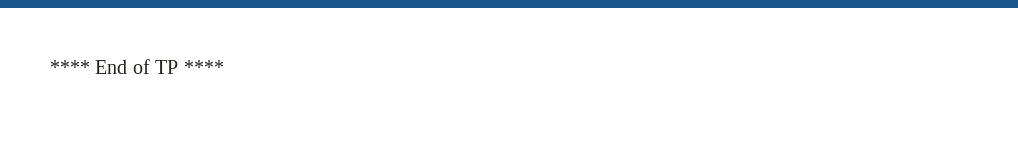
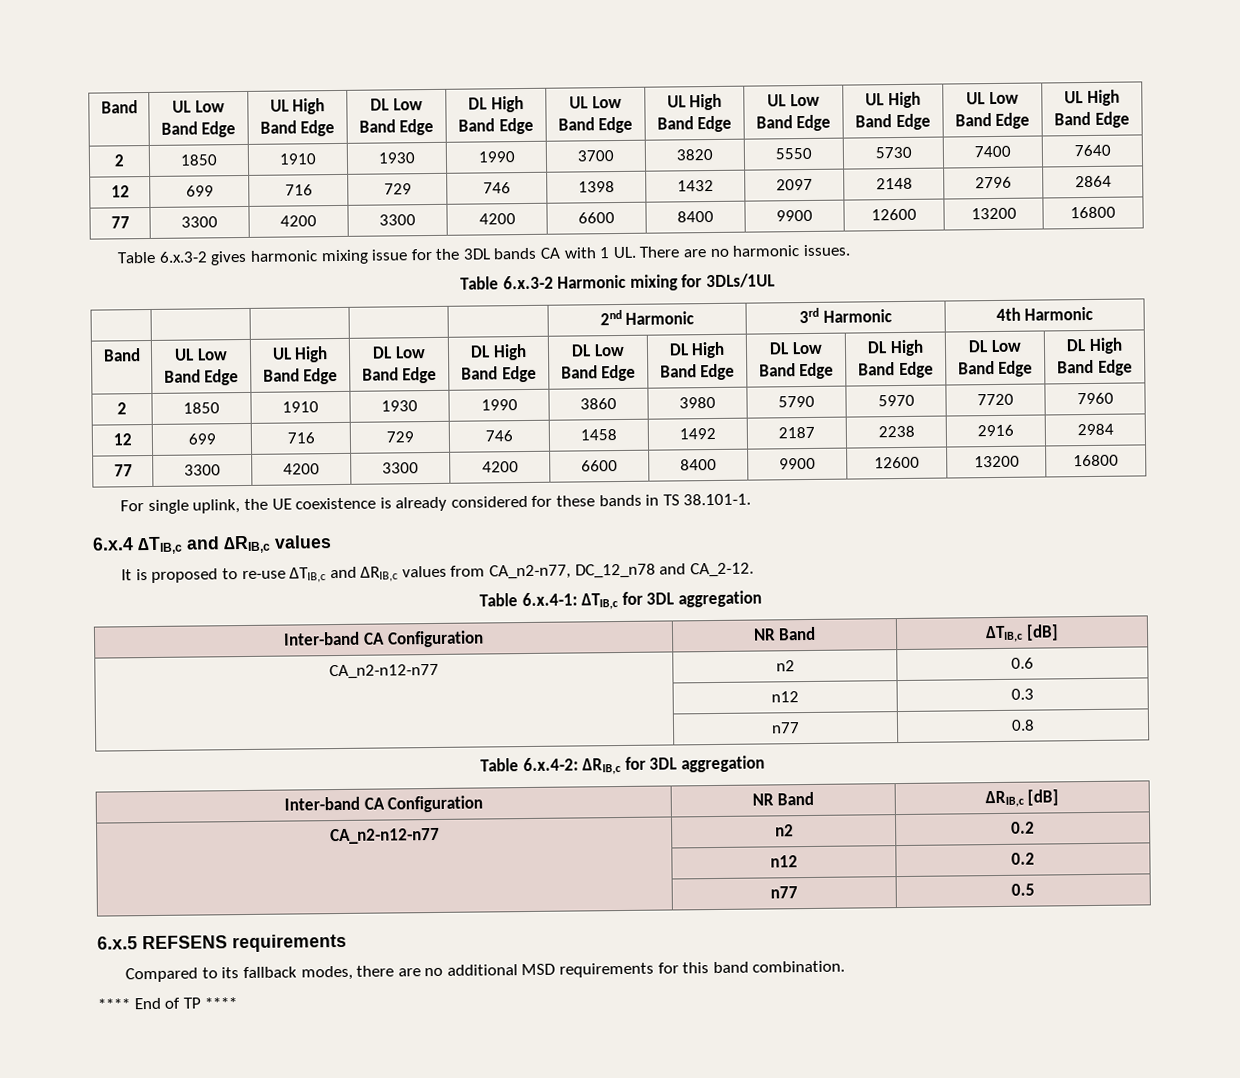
+ Band | UL Low Band Edge | UL High Band Edge | DL Low Band Edge | DL High Band Edge | UL Low Band Edge | UL High Band Edge | UL Low Band Edge | UL High Band Edge | UL Low Band Edge | UL High Band Edge
+ 2 | 1850 | 1910 | 1930 | 1990 | 3700 | 3820 | 5550 | 5730 | 7400 | 7640
+ 12 | 699 | 716 | 729 | 746 | 1398 | 1432 | 2097 | 2148 | 2796 | 2864
+ 77 | 3300 | 4200 | 3300 | 4200 | 6600 | 8400 | 9900 | 12600 | 13200 | 16800
+ Table 6.x.3-2 gives harmonic mixing issue for the 3DL bands CA with 1 UL. There are no harmonic issues.
+ Table 6.x.3-2 Harmonic mixing for 3DLs/1UL
+ | | | | | 2nd Harmonic | 3rd Harmonic | 4th Harmonic
+ Band | UL Low Band Edge | UL High Band Edge | DL Low Band Edge | DL High Band Edge | DL Low Band Edge | DL High Band Edge | DL Low Band Edge | DL High Band Edge | DL Low Band Edge | DL High Band Edge
+ 2 | 1850 | 1910 | 1930 | 1990 | 3860 | 3980 | 5790 | 5970 | 7720 | 7960
+ 12 | 699 | 716 | 729 | 746 | 1458 | 1492 | 2187 | 2238 | 2916 | 2984
+ 77 | 3300 | 4200 | 3300 | 4200 | 6600 | 8400 | 9900 | 12600 | 13200 | 16800
+ For single uplink, the UE coexistence is already considered for these bands in TS 38.101-1.
+ 6.x.4 ∆TIB,c and ∆RIB,c values
+ It is proposed to re-use ΔTIB,c and ΔRIB,c values from CA_n2-n77, DC_12_n78 and CA_2-12.
+ Table 6.x.4-1: ΔTIB,c for 3DL aggregation
+ Inter-band CA Configuration | NR Band | ΔTIB,c [dB]
+ CA_n2-n12-n77 | n2 | 0.6
+ | n12 | 0.3
+ | n77 | 0.8
+ Table 6.x.4-2: ΔRIB,c for 3DL aggregation
+ Inter-band CA Configuration | NR Band | ΔRIB,c [dB]
+ CA_n2-n12-n77 | n2 | 0.2
+ | n12 | 0.2
+ | n77 | 0.5
+ 6.x.5 REFSENS requirements
+ Compared to its fallback modes, there are no additional MSD requirements for this band combination.

